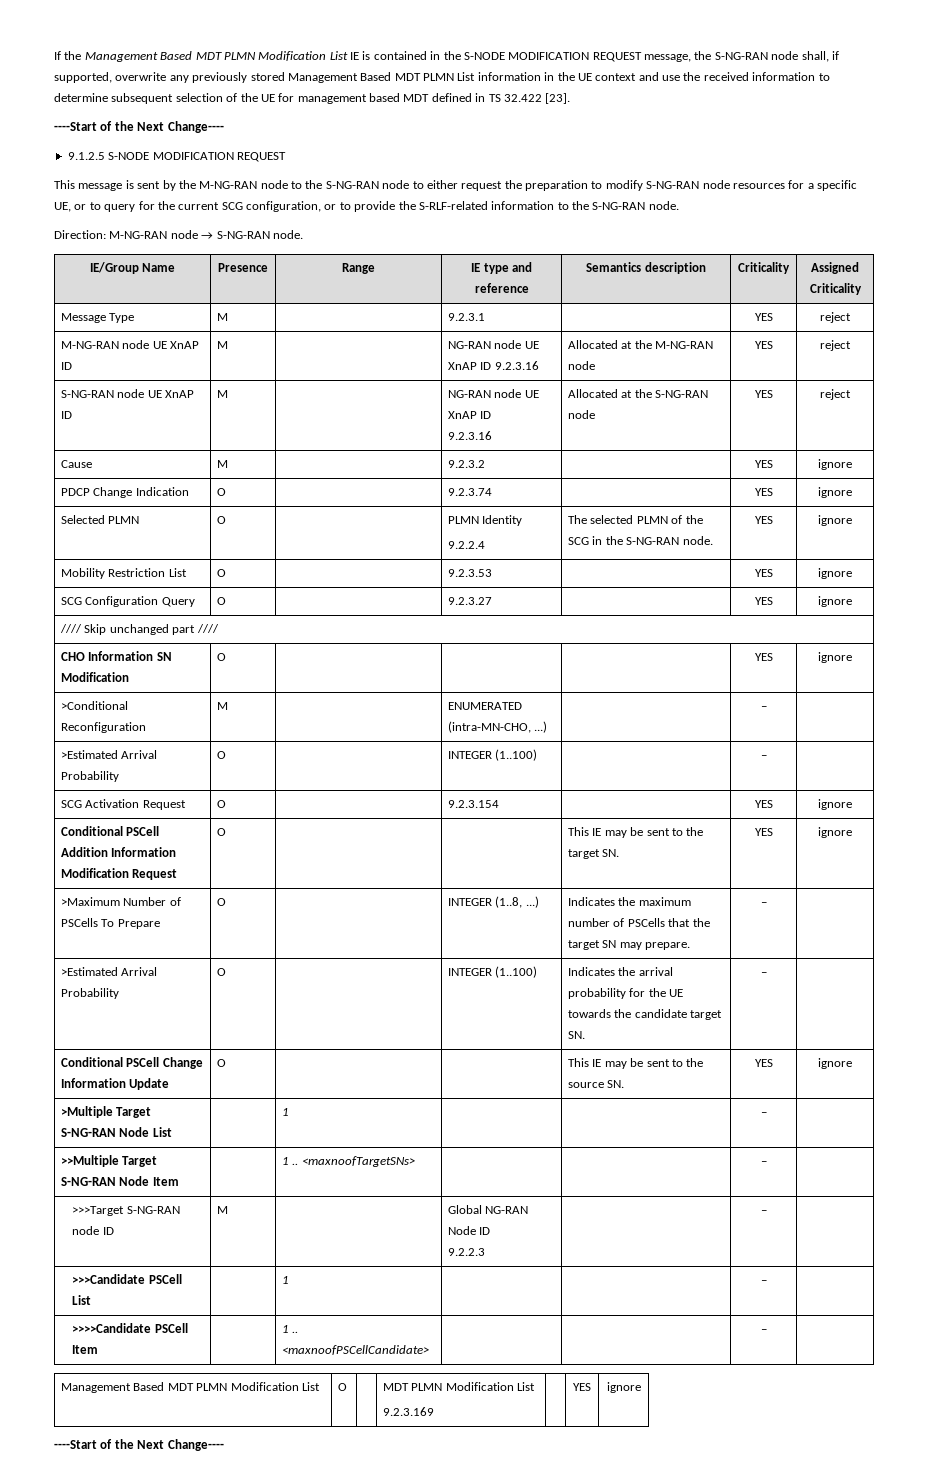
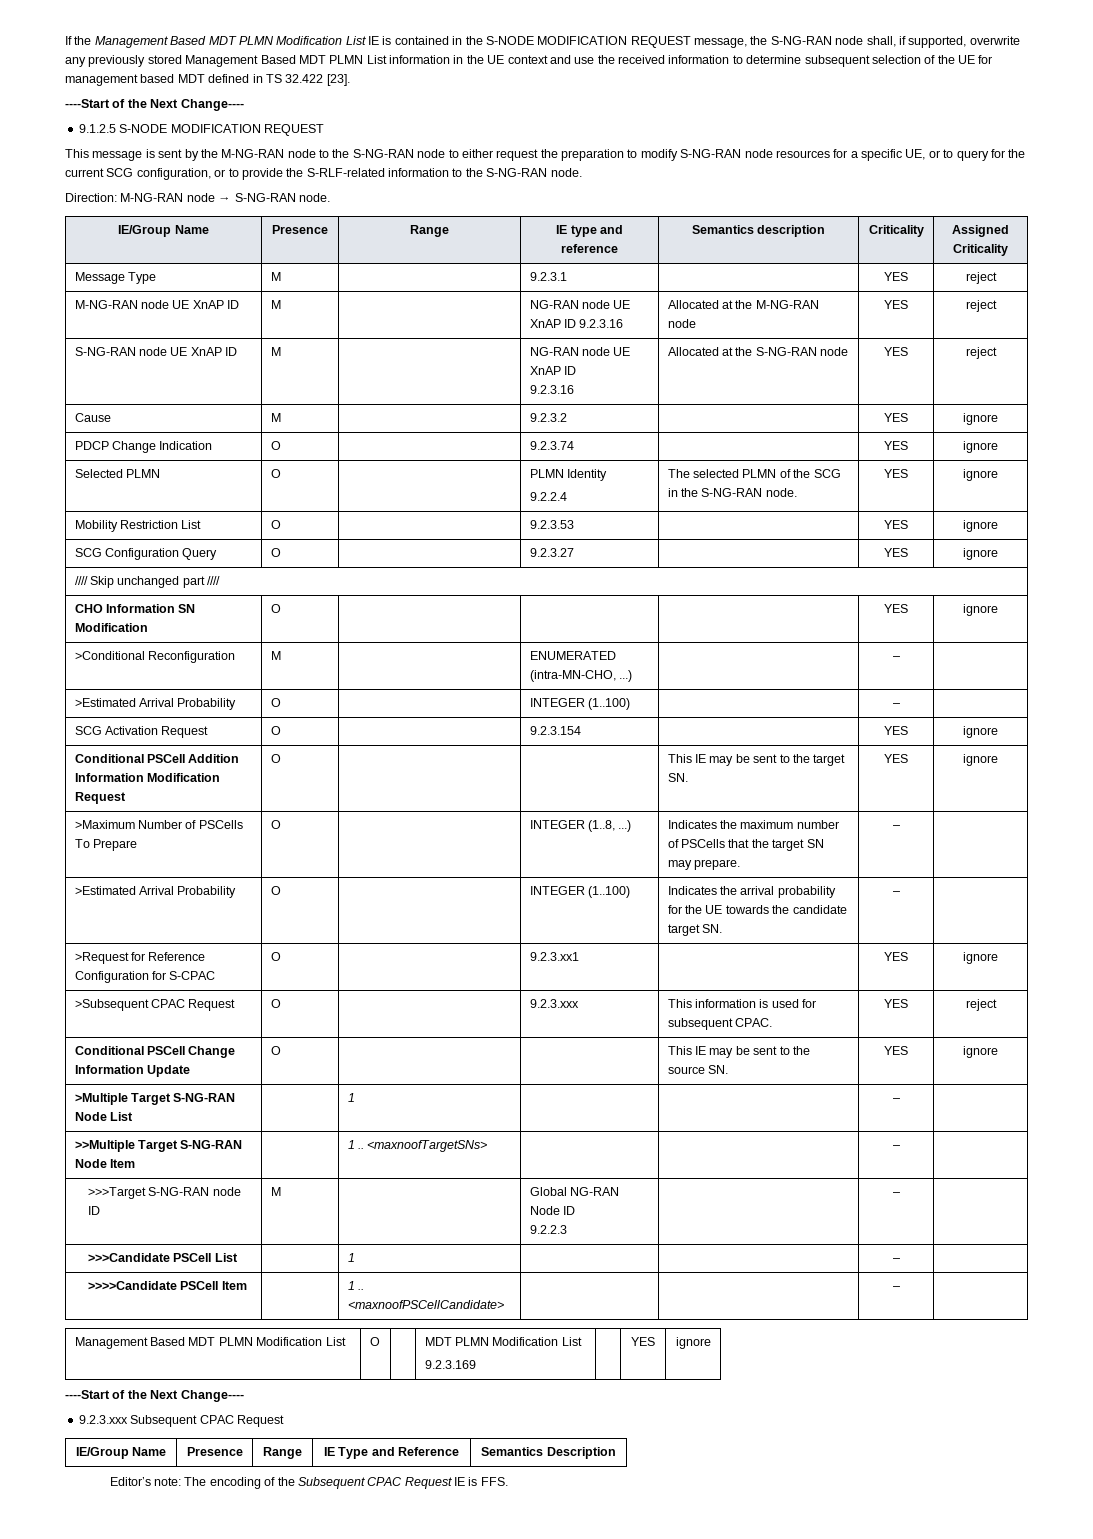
+ >Request for Reference Configuration for S-CPAC | O | | 9.2.3.xx1 | | YES | ignore
+ >Subsequent CPAC Request | O | | 9.2.3.xxx | This information is used for subsequent CPAC. | YES | reject
+ 9.2.3.xxx Subsequent CPAC Request
+ IE/Group Name | Presence | Range | IE Type and Reference | Semantics Description
+ Editor’s note: The encoding of the Subsequent CPAC Request IE is FFS.

